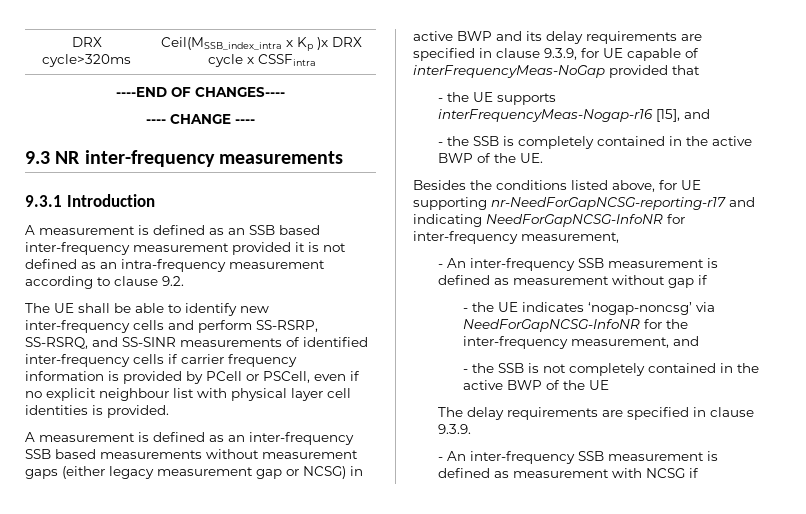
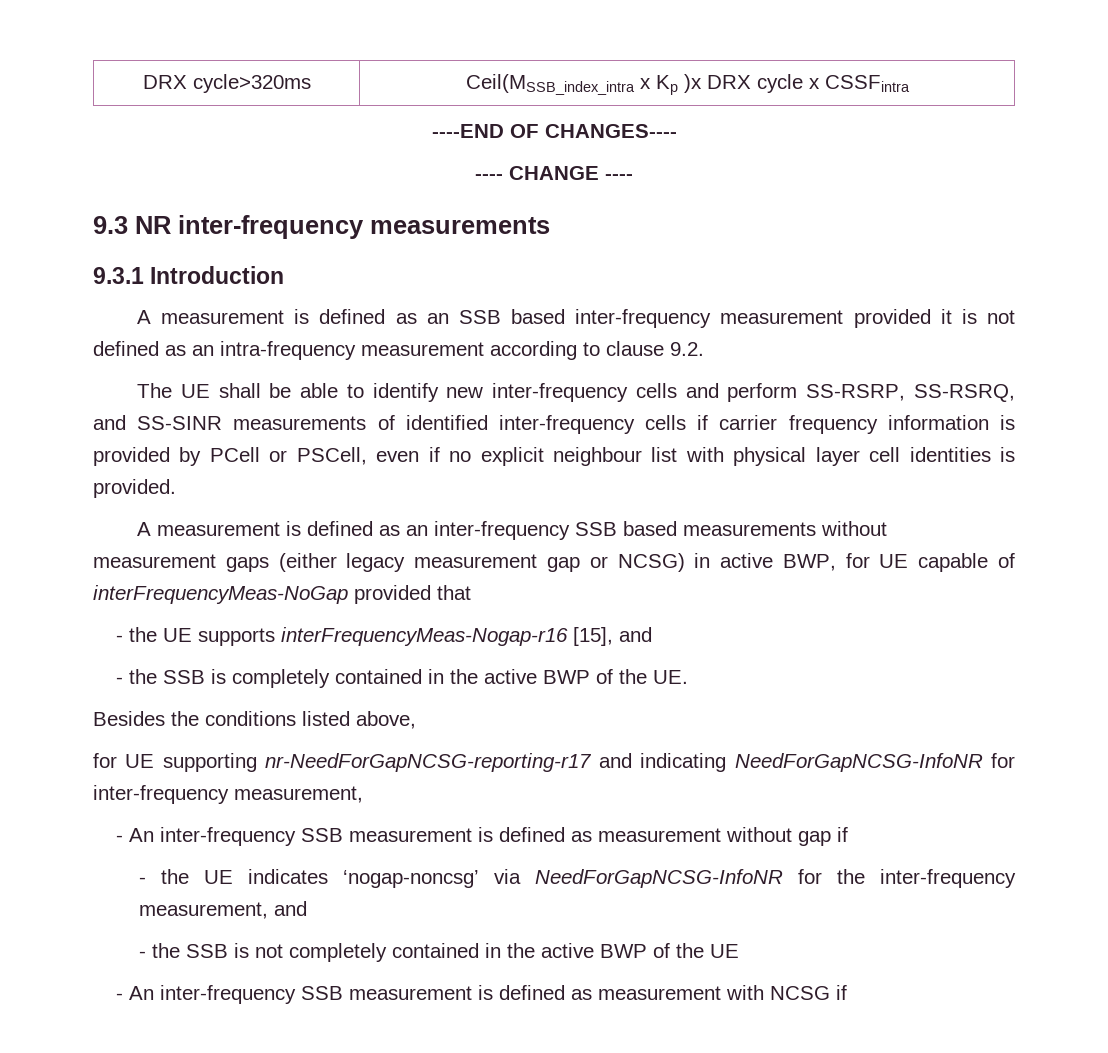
- A measurement is defined as an inter-frequency SSB based measurements without measurement gaps (either legacy measurement gap or NCSG) in active BWP and its delay requirements are specified in clause 9.3.9, for UE capable of interFrequencyMeas-NoGap provided that
+ A measurement is defined as an inter-frequency SSB based measurements without measurement gaps (either legacy measurement gap or NCSG) in active BWP, for UE capable of interFrequencyMeas-NoGap provided that
- Besides the conditions listed above, for UE supporting nr-NeedForGapNCSG-reporting-r17 and indicating NeedForGapNCSG-InfoNR for inter-frequency measurement,
+ Besides the conditions listed above,
+ for UE supporting nr-NeedForGapNCSG-reporting-r17 and indicating NeedForGapNCSG-InfoNR for inter-frequency measurement,
- The delay requirements are specified in clause 9.3.9.

